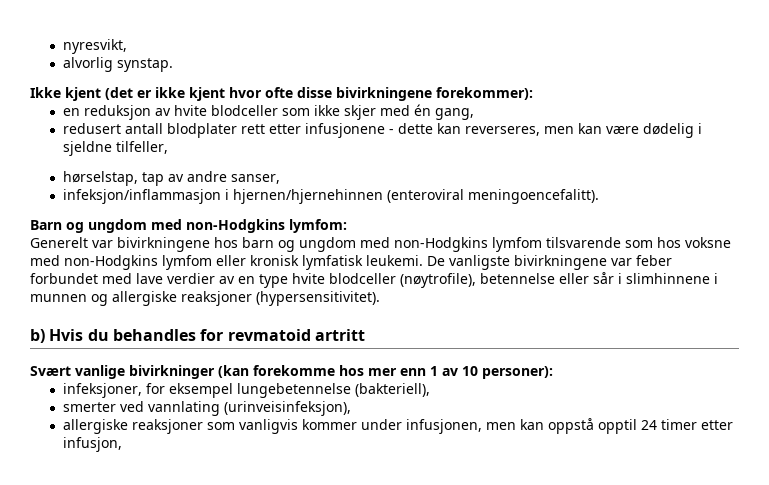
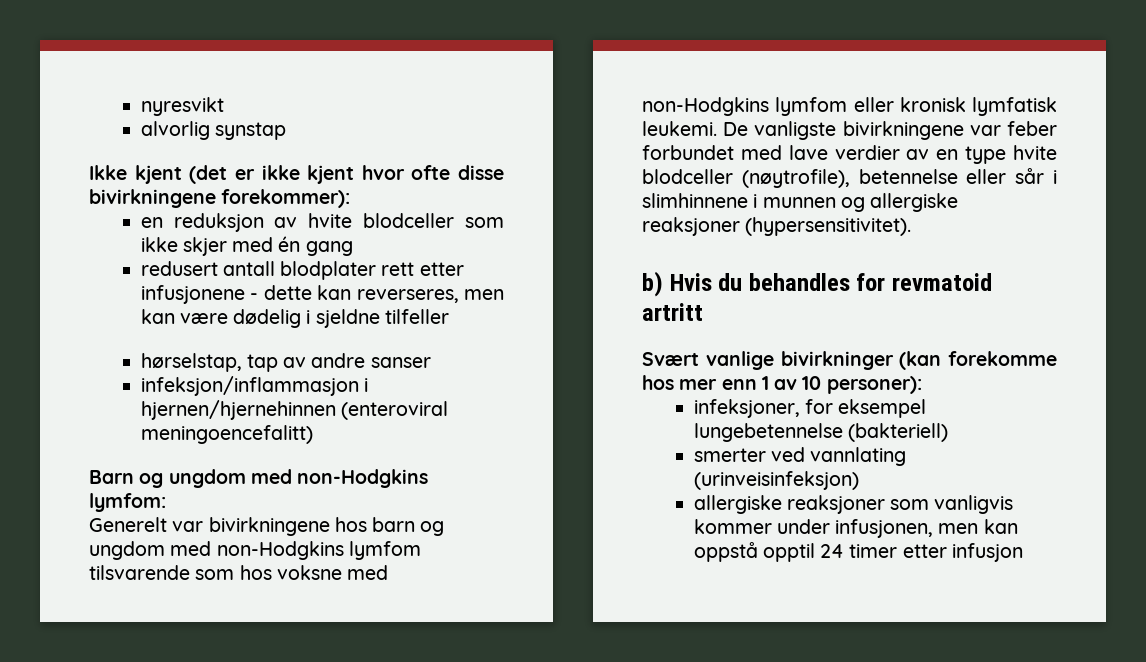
- nyresvikt,
+ nyresvikt
- alvorlig synstap.
+ alvorlig synstap
- en reduksjon av hvite blodceller som ikke skjer med én gang,
+ en reduksjon av hvite blodceller som ikke skjer med én gang
- redusert antall blodplater rett etter infusjonene - dette kan reverseres, men kan være dødelig i sjeldne tilfeller,
+ redusert antall blodplater rett etter infusjonene - dette kan reverseres, men kan være dødelig i sjeldne tilfeller
- hørselstap, tap av andre sanser,
+ hørselstap, tap av andre sanser
- infeksjon/inflammasjon i hjernen/hjernehinnen (enteroviral meningoencefalitt).
+ infeksjon/inflammasjon i hjernen/hjernehinnen (enteroviral meningoencefalitt)
- infeksjoner, for eksempel lungebetennelse (bakteriell),
+ infeksjoner, for eksempel lungebetennelse (bakteriell)
- smerter ved vannlating (urinveisinfeksjon),
+ smerter ved vannlating (urinveisinfeksjon)
- allergiske reaksjoner som vanligvis kommer under infusjonen, men kan oppstå opptil 24 timer etter infusjon,
+ allergiske reaksjoner som vanligvis kommer under infusjonen, men kan oppstå opptil 24 timer etter infusjon

